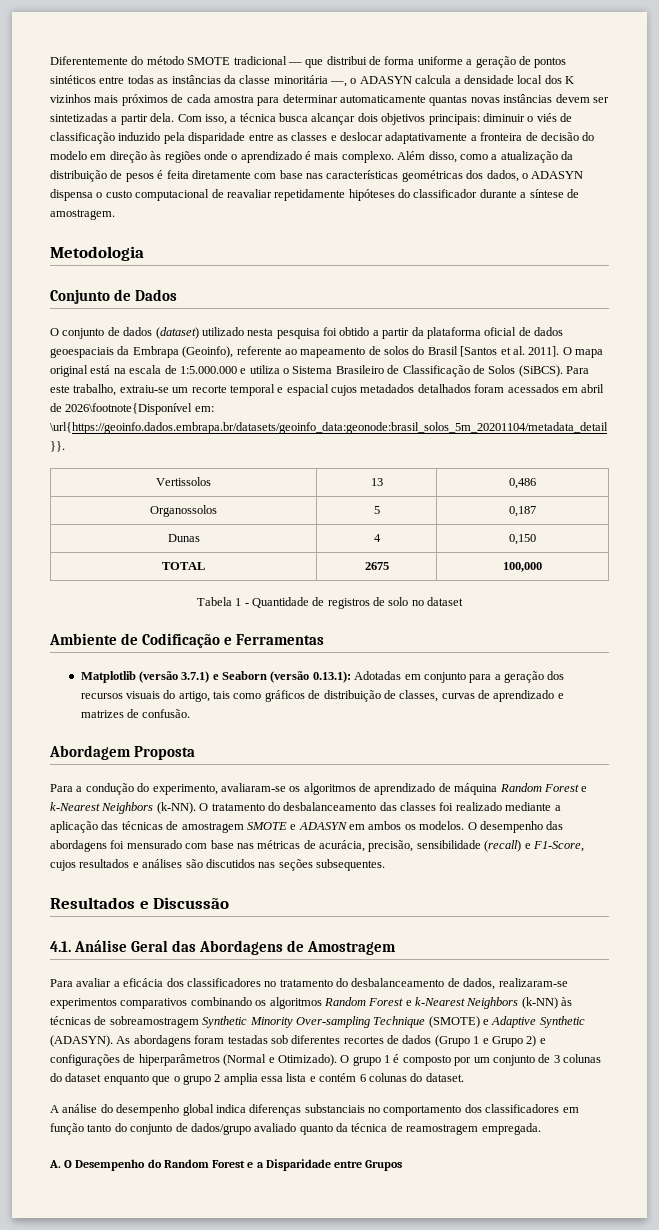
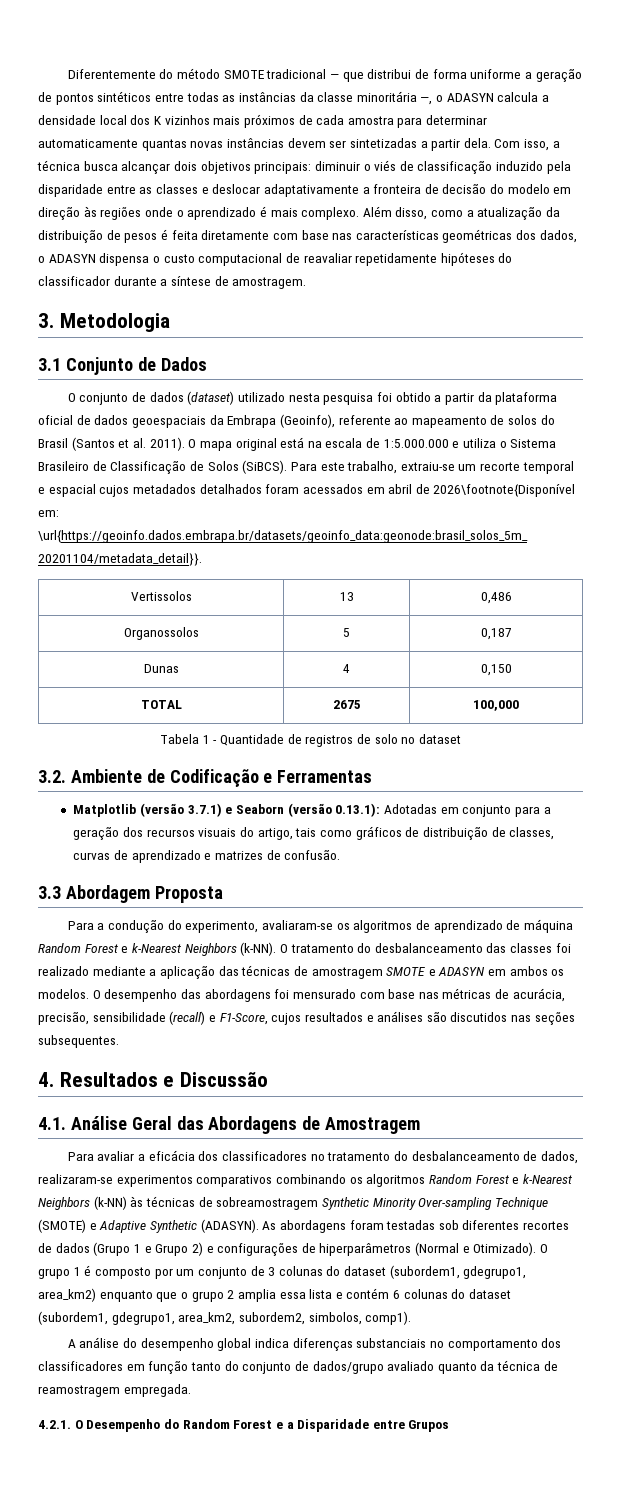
- Metodologia
+ 3. Metodologia
- Conjunto de Dados
+ 3.1 Conjunto de Dados
- O conjunto de dados (dataset) utilizado nesta pesquisa foi obtido a partir da plataforma oficial de dados geoespaciais da Embrapa (Geoinfo), referente ao mapeamento de solos do Brasil [Santos et al. 2011].
+ O conjunto de dados (dataset) utilizado nesta pesquisa foi obtido a partir da plataforma oficial de dados geoespaciais da Embrapa (Geoinfo), referente ao mapeamento de solos do Brasil (Santos et al. 2011).
- Ambiente de Codificação e Ferramentas
+ 3.2. Ambiente de Codificação e Ferramentas
- Abordagem Proposta
+ 3.3 Abordagem Proposta
- Resultados e Discussão
+ 4. Resultados e Discussão
- O grupo 1 é composto por um conjunto de 3 colunas do dataset enquanto que o grupo 2 amplia essa lista e contém 6 colunas do dataset.
+ O grupo 1 é composto por um conjunto de 3 colunas do dataset (subordem1, gdegrupo1, area_km2) enquanto que o grupo 2 amplia essa lista e contém 6 colunas do dataset (subordem1, gdegrupo1, area_km2, subordem2, simbolos, comp1).
- A. O Desempenho do Random Forest e a Disparidade entre Grupos
+ 4.2.1. O Desempenho do Random Forest e a Disparidade entre Grupos

